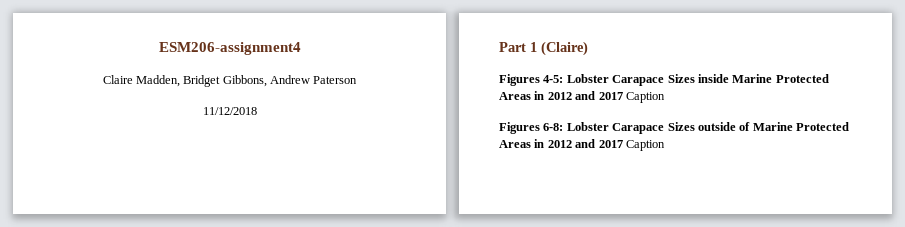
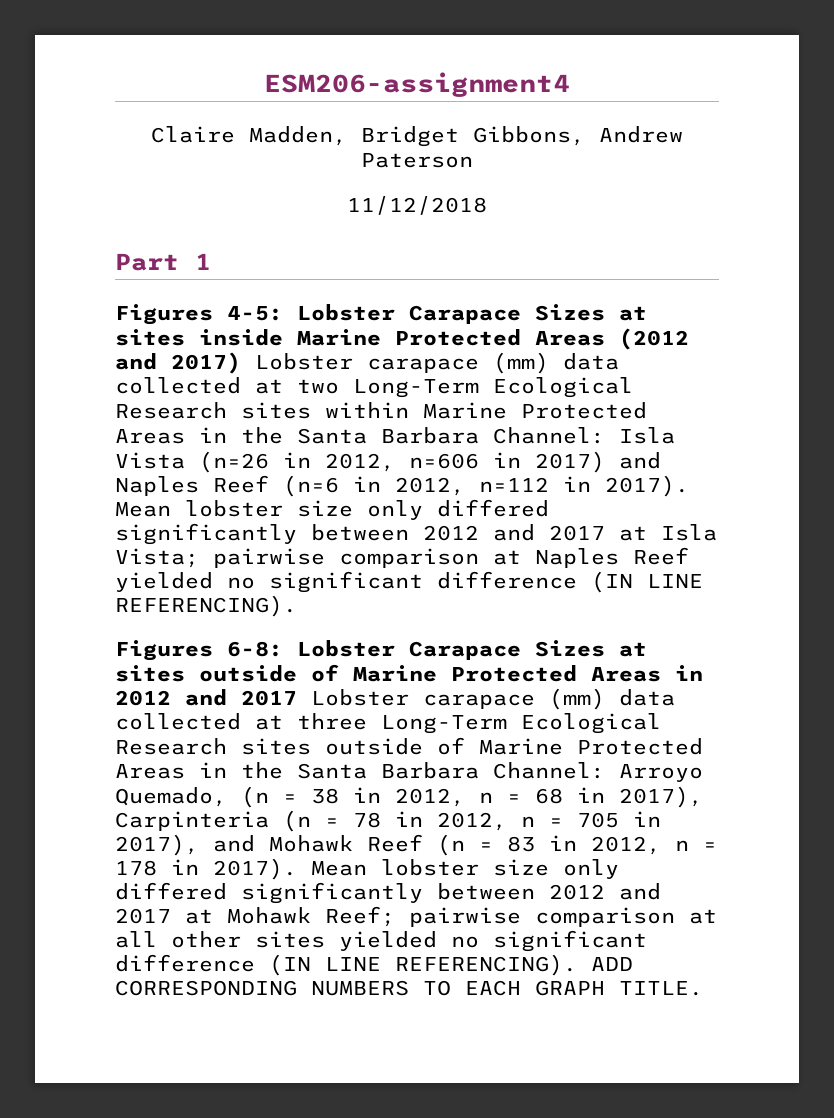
- Part 1 (Claire)
+ Part 1
- Figures 4-5: Lobster Carapace Sizes inside Marine Protected Areas in 2012 and 2017 Caption
+ Figures 4-5: Lobster Carapace Sizes at sites inside Marine Protected Areas (2012 and 2017) Lobster carapace (mm) data collected at two Long-Term Ecological Research sites within Marine Protected Areas in the Santa Barbara Channel: Isla Vista (n=26 in 2012, n=606 in 2017) and Naples Reef (n=6 in 2012, n=112 in 2017). Mean lobster size only differed significantly between 2012 and 2017 at Isla Vista; pairwise comparison at Naples Reef yielded no significant difference (IN LINE REFERENCING).
- Figures 6-8: Lobster Carapace Sizes outside of Marine Protected Areas in 2012 and 2017 Caption
+ Figures 6-8: Lobster Carapace Sizes at sites outside of Marine Protected Areas in 2012 and 2017 Lobster carapace (mm) data collected at three Long-Term Ecological Research sites outside of Marine Protected Areas in the Santa Barbara Channel: Arroyo Quemado, (n = 38 in 2012, n = 68 in 2017), Carpinteria (n = 78 in 2012, n = 705 in 2017), and Mohawk Reef (n = 83 in 2012, n = 178 in 2017). Mean lobster size only differed significantly between 2012 and 2017 at Mohawk Reef; pairwise comparison at all other sites yielded no significant difference (IN LINE REFERENCING). ADD CORRESPONDING NUMBERS TO EACH GRAPH TITLE.

